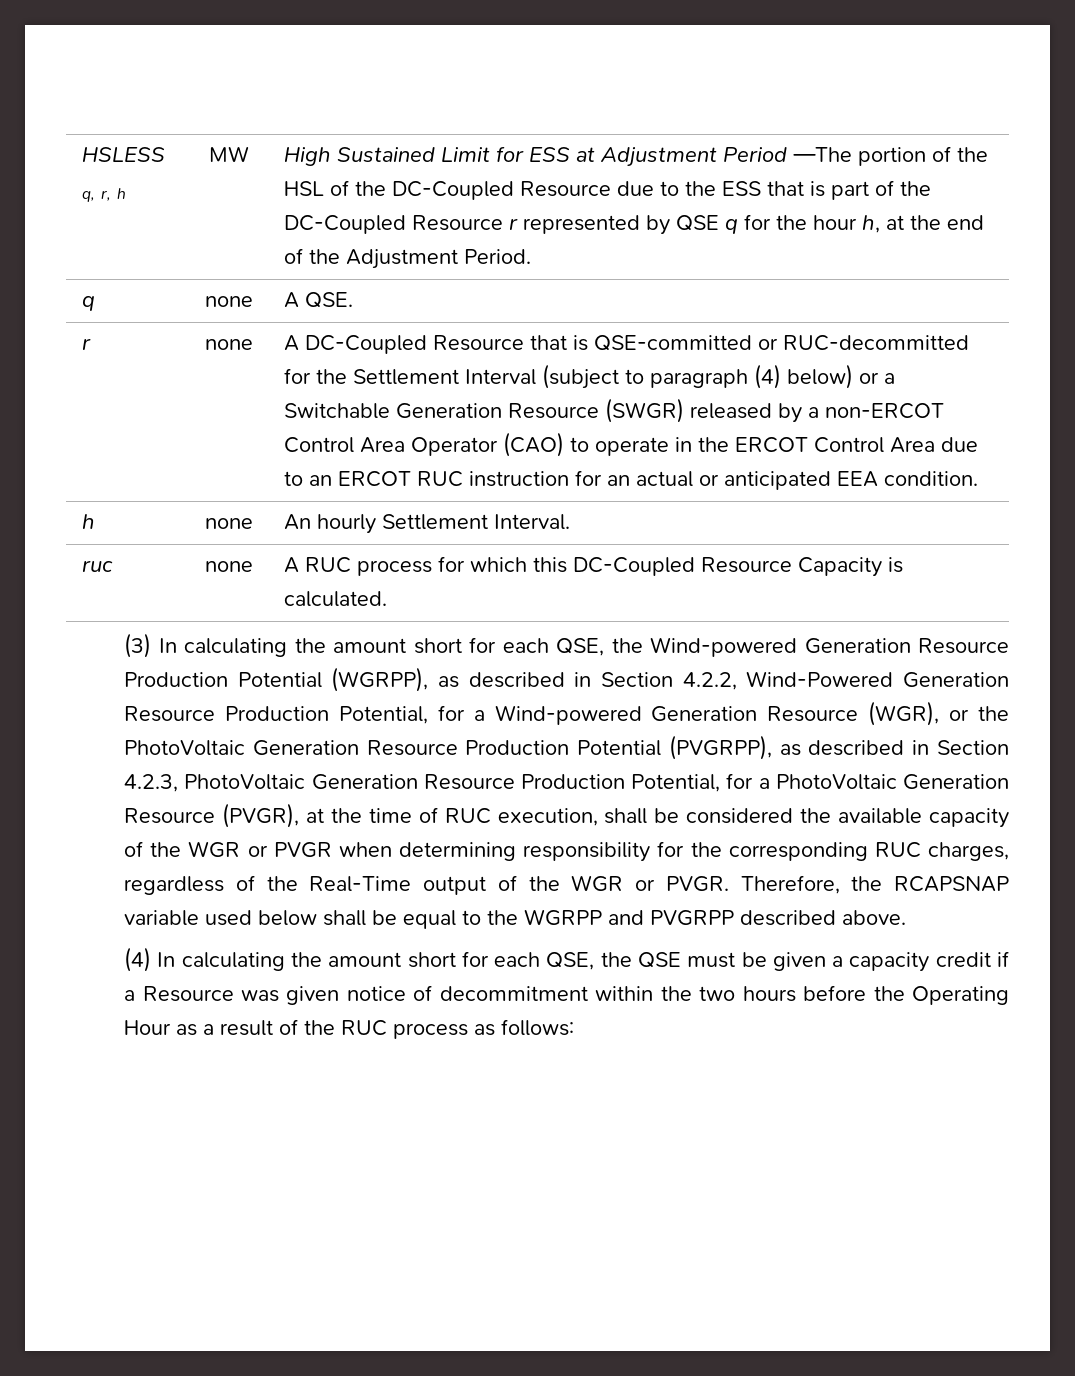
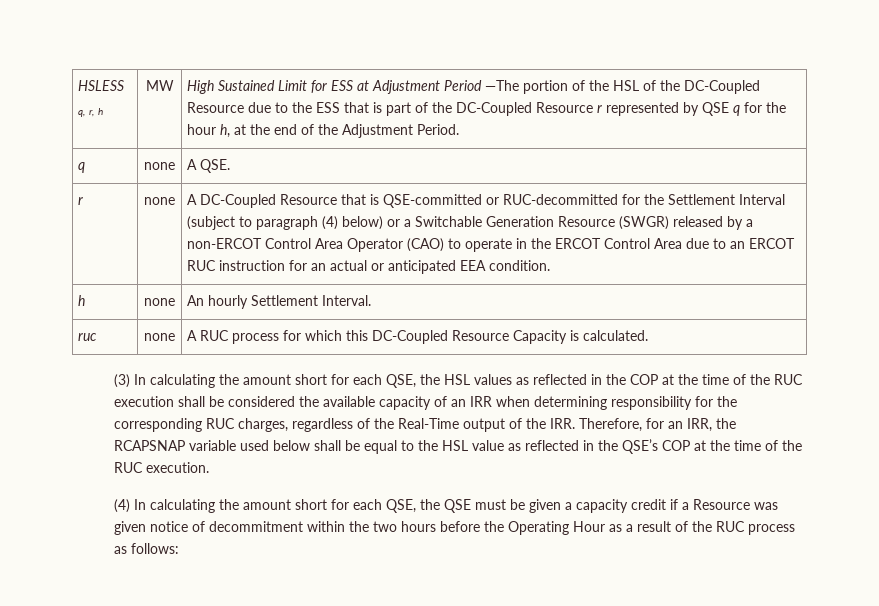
- (3) In calculating the amount short for each QSE, the Wind-powered Generation Resource Production Potential (WGRPP), as described in Section 4.2.2, Wind-Powered Generation Resource Production Potential, for a Wind-powered Generation Resource (WGR), or the PhotoVoltaic Generation Resource Production Potential (PVGRPP), as described in Section 4.2.3, PhotoVoltaic Generation Resource Production Potential, for a PhotoVoltaic Generation Resource (PVGR), at the time of RUC execution, shall be considered the available capacity of the WGR or PVGR when determining responsibility for the corresponding RUC charges, regardless of the Real-Time output of the WGR or PVGR. Therefore, the RCAPSNAP variable used below shall be equal to the WGRPP and PVGRPP described above.
+ (3) In calculating the amount short for each QSE, the HSL values as reflected in the COP at the time of the RUC execution shall be considered the available capacity of an IRR when determining responsibility for the corresponding RUC charges, regardless of the Real-Time output of the IRR. Therefore, for an IRR, the RCAPSNAP variable used below shall be equal to the HSL value as reflected in the QSE’s COP at the time of the RUC execution.

